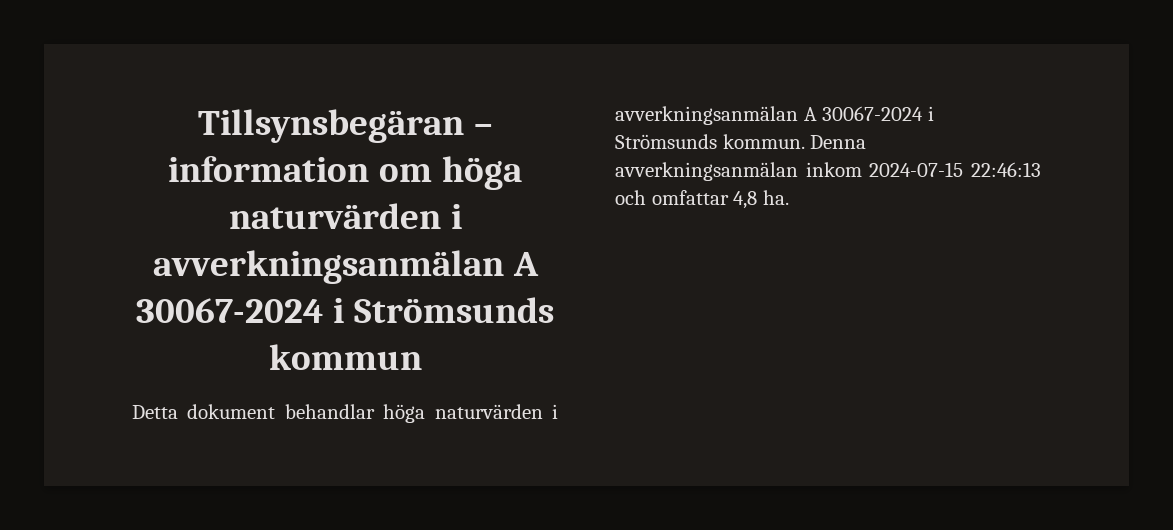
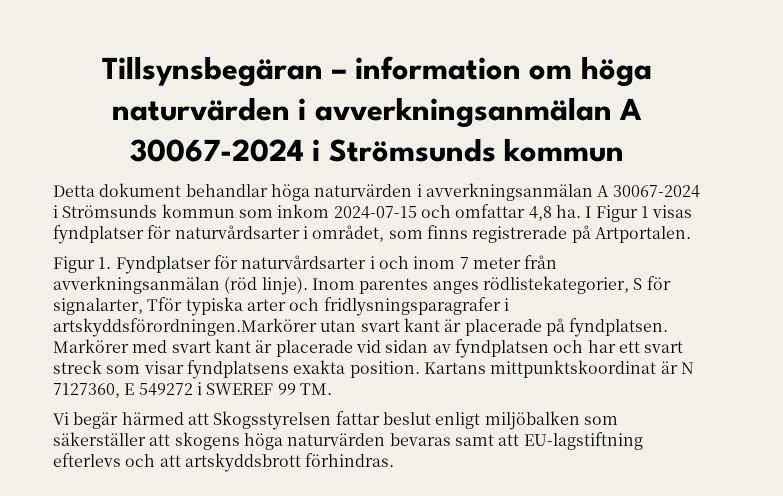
- Detta dokument behandlar höga naturvärden i avverkningsanmälan A 30067-2024 i Strömsunds kommun. Denna avverkningsanmälan inkom 2024-07-15 22:46:13 och omfattar 4,8 ha.
+ Detta dokument behandlar höga naturvärden i avverkningsanmälan A 30067-2024 i Strömsunds kommun som inkom 2024-07-15 och omfattar 4,8 ha.
+ I Figur 1 visas fyndplatser för naturvårdsarter i området, som finns registrerade på Artportalen.
+ Figur 1. Fyndplatser för naturvårdsarter i och inom 7 meter från avverkningsanmälan (röd linje). Inom parentes anges rödlistekategorier, S för signalarter, Tför typiska arter och fridlysningsparagrafer i artskyddsförordningen.Markörer utan svart kant är placerade på fyndplatsen. Markörer med svart kant är placerade vid sidan av fyndplatsen och har ett svart streck som visar fyndplatsens exakta position. Kartans mittpunktskoordinat är N 7127360, E 549272 i SWEREF 99 TM.
+ Vi begär härmed att Skogsstyrelsen fattar beslut enligt miljöbalken som säkerställer att skogens höga naturvärden bevaras samt att EU-lagstiftning efterlevs och att artskyddsbrott förhindras.

